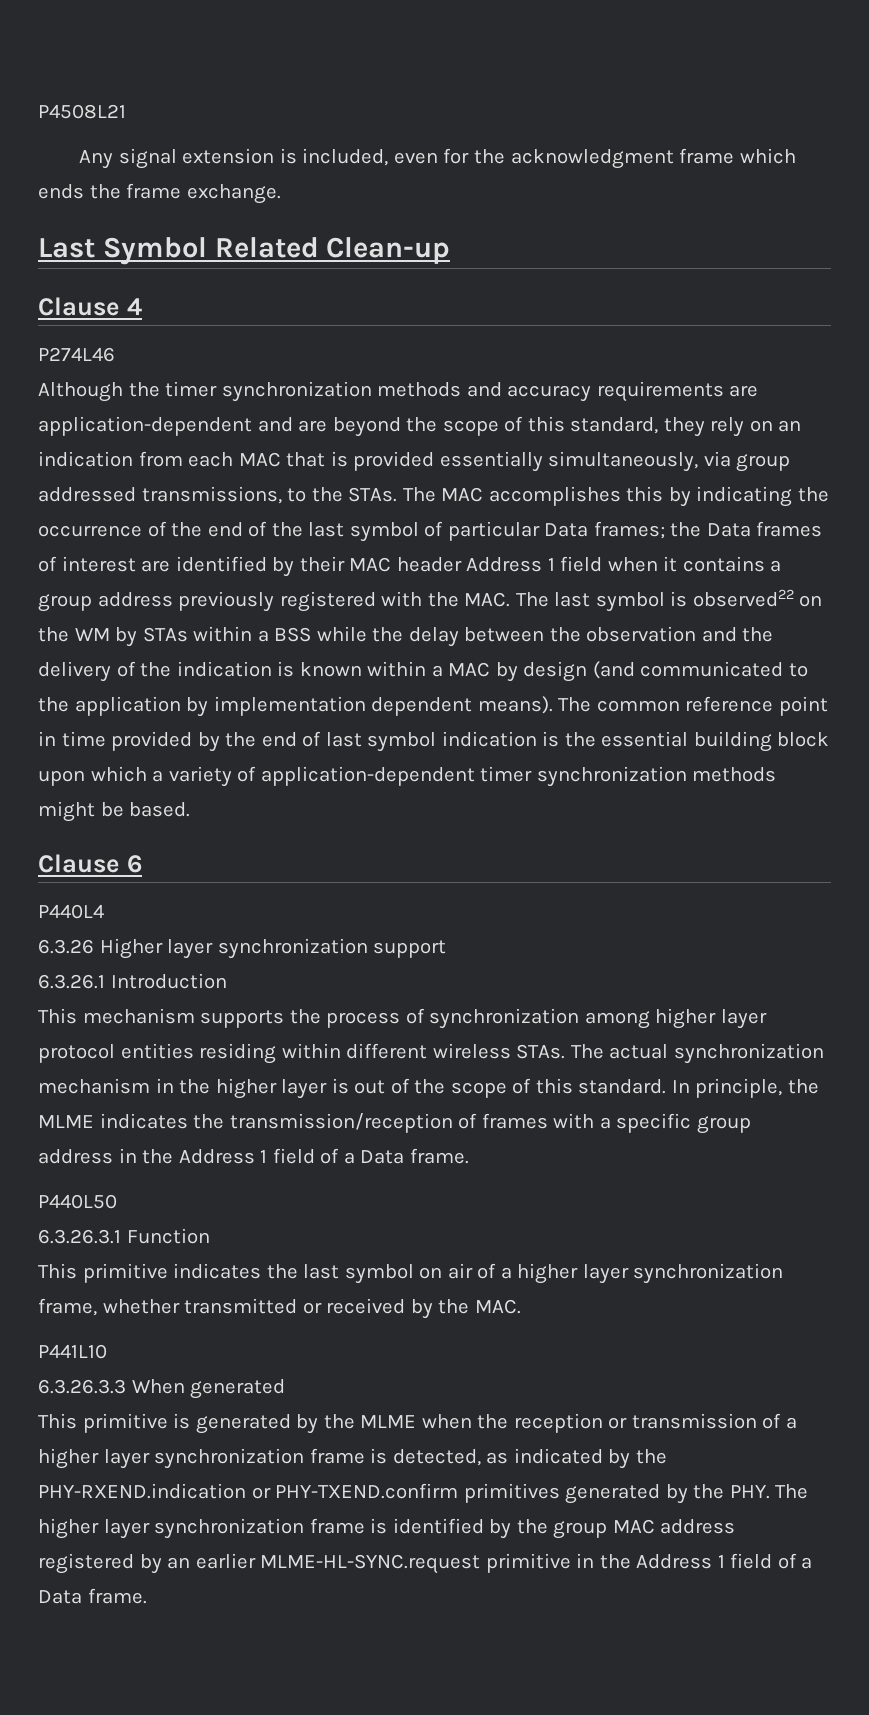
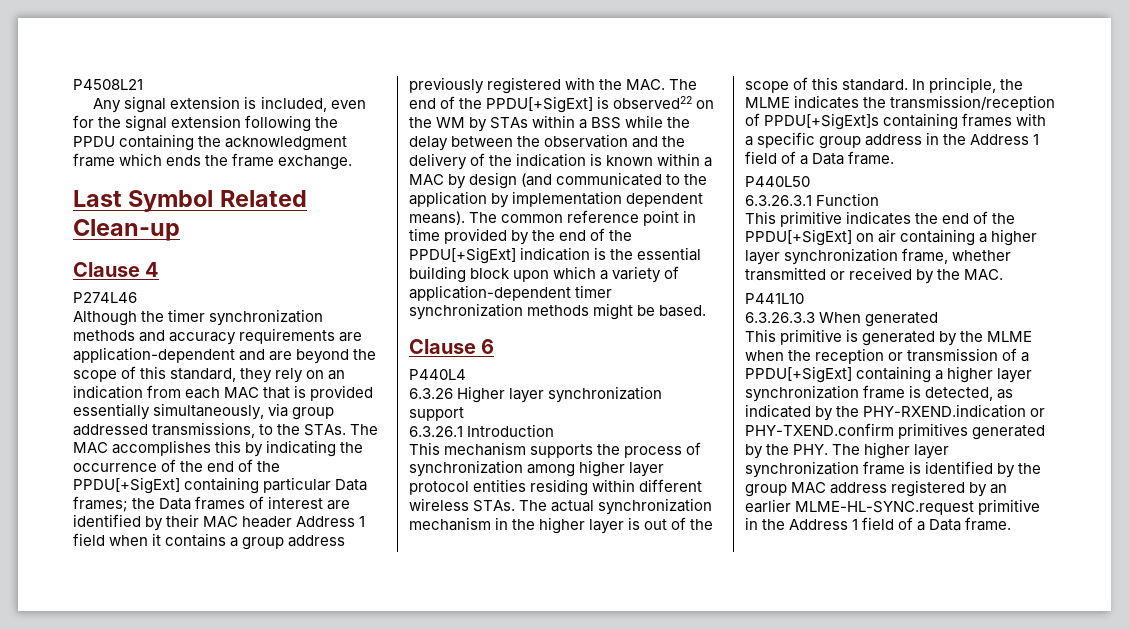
- Any signal extension is included, even for the acknowledgment frame which ends the frame exchange.
+ Any signal extension is included, even for the signal extension following the PPDU containing the acknowledgment frame which ends the frame exchange.
- The MAC accomplishes this by indicating the occurrence of the end of the last symbol of particular Data frames;
+ The MAC accomplishes this by indicating the occurrence of the end of the PPDU[+SigExt] containing particular Data frames;
- the Data frames of interest are identified by their MAC header Address 1 field when it contains a group address previously registered with the MAC. The last symbol is observed22 on the WM by STAs within a BSS while the delay between the observation and the delivery of the indication is known within a MAC by design (and communicated to the application by implementation dependent means).
+ the Data frames of interest are identified by their MAC header Address 1 field when it contains a group address previously registered with the MAC. The end of the PPDU[+SigExt] is observed22 on the WM by STAs within a BSS while the delay between the observation and the delivery of the indication is known within a MAC by design (and communicated to the application by implementation dependent means).
- The common reference point in time provided by the end of last symbol indication is the essential building block upon which a variety of application-dependent timer synchronization methods might be based.
+ The common reference point in time provided by the end of the PPDU[+SigExt] indication is the essential building block upon which a variety of application-dependent timer synchronization methods might be based.
- In principle, the MLME indicates the transmission/reception of frames with a specific group address in the Address 1 field of a Data frame.
+ In principle, the MLME indicates the transmission/reception of PPDU[+SigExt]s containing frames with a specific group address in the Address 1 field of a Data frame.
- This primitive indicates the last symbol on air of a higher layer synchronization frame, whether transmitted or received by the MAC.
+ This primitive indicates the end of the PPDU[+SigExt] on air containing a higher layer synchronization frame, whether transmitted or received by the MAC.
- This primitive is generated by the MLME when the reception or transmission of a higher layer synchronization frame is detected, as indicated by the PHY-RXEND.indication or PHY-TXEND.confirm primitives generated by the PHY. The higher layer synchronization frame is identified by the group MAC address registered by an earlier MLME-HL-SYNC.request primitive in the Address 1 field of a Data frame.
+ This primitive is generated by the MLME when the reception or transmission of a PPDU[+SigExt] containing a higher layer synchronization frame is detected, as indicated by the PHY-RXEND.indication or PHY-TXEND.confirm primitives generated by the PHY. The higher layer synchronization frame is identified by the group MAC address registered by an earlier MLME-HL-SYNC.request primitive in the Address 1 field of a Data frame.

